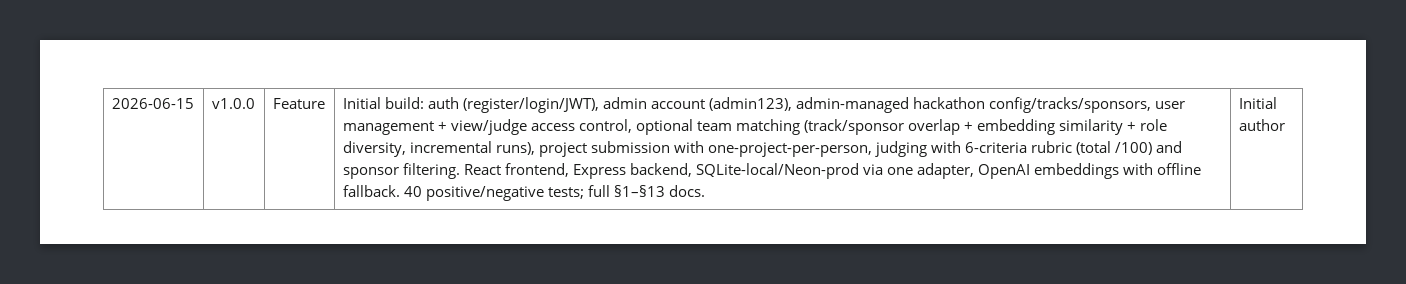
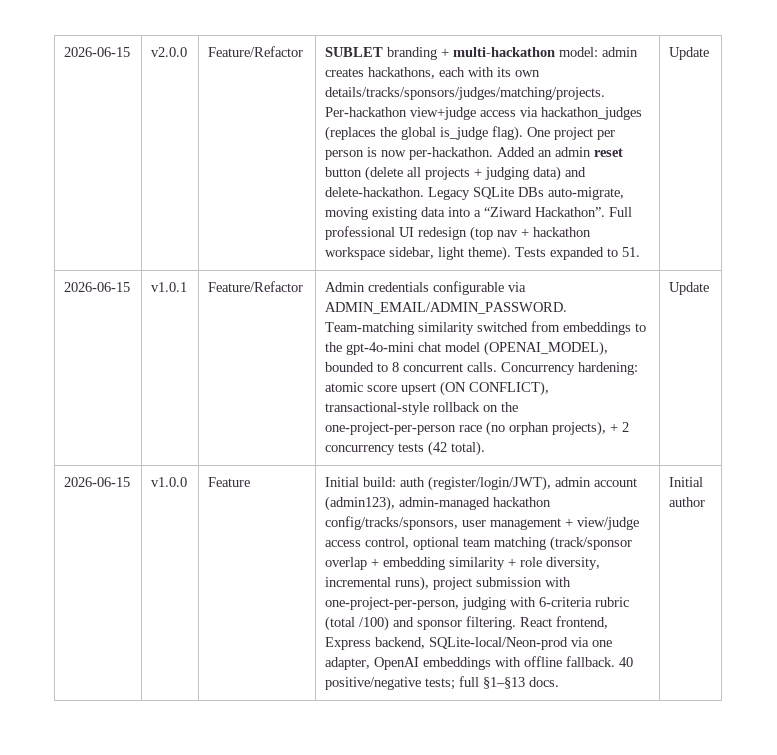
+ 2026-06-15 | v2.0.0 | Feature/Refactor | SUBLET branding + multi-hackathon model: admin creates hackathons, each with its own details/tracks/sponsors/judges/matching/projects. Per-hackathon view+judge access via hackathon_judges (replaces the global is_judge flag). One project per person is now per-hackathon. Added an admin reset button (delete all projects + judging data) and delete-hackathon. Legacy SQLite DBs auto-migrate, moving existing data into a “Ziward Hackathon”. Full professional UI redesign (top nav + hackathon workspace sidebar, light theme). Tests expanded to 51. | Update
+ 2026-06-15 | v1.0.1 | Feature/Refactor | Admin credentials configurable via ADMIN_EMAIL/ADMIN_PASSWORD. Team-matching similarity switched from embeddings to the gpt-4o-mini chat model (OPENAI_MODEL), bounded to 8 concurrent calls. Concurrency hardening: atomic score upsert (ON CONFLICT), transactional-style rollback on the one-project-per-person race (no orphan projects), + 2 concurrency tests (42 total). | Update

